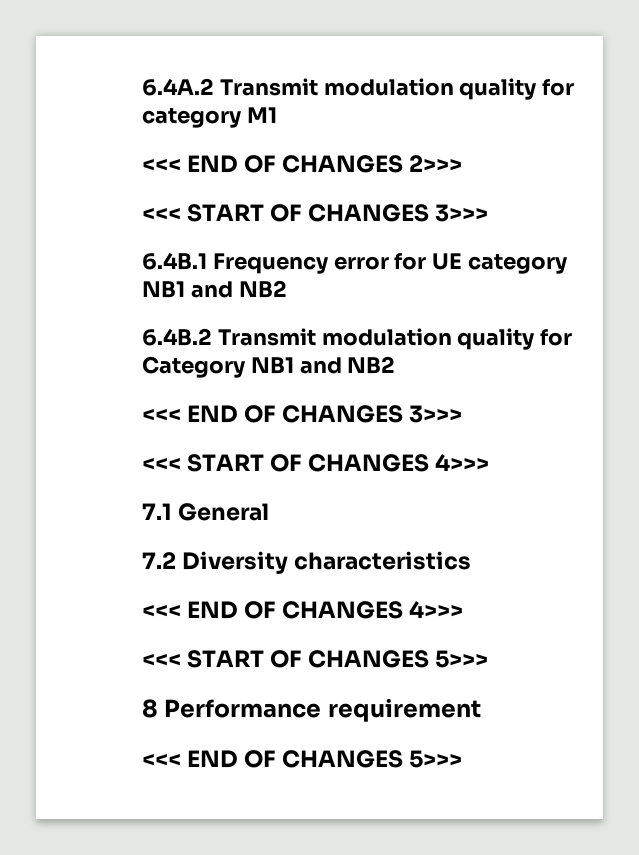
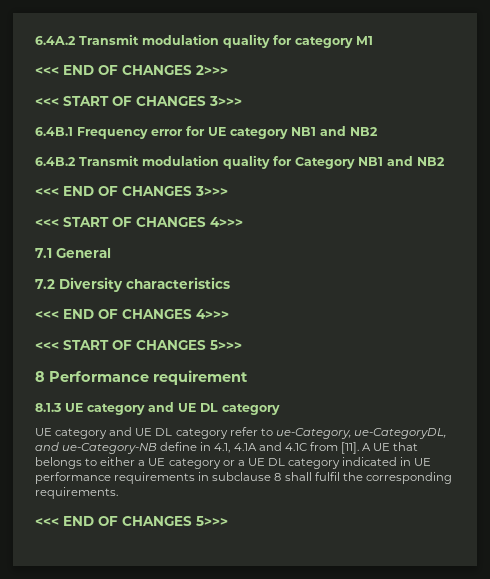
+ 8.1.3 UE category and UE DL category
+ UE category and UE DL category refer to ue-Category, ue-CategoryDL, and ue-Category-NB define in 4.1, 4.1A and 4.1C from [11]. A UE that belongs to either a UE category or a UE DL category indicated in UE performance requirements in subclause 8 shall fulfil the corresponding requirements.

